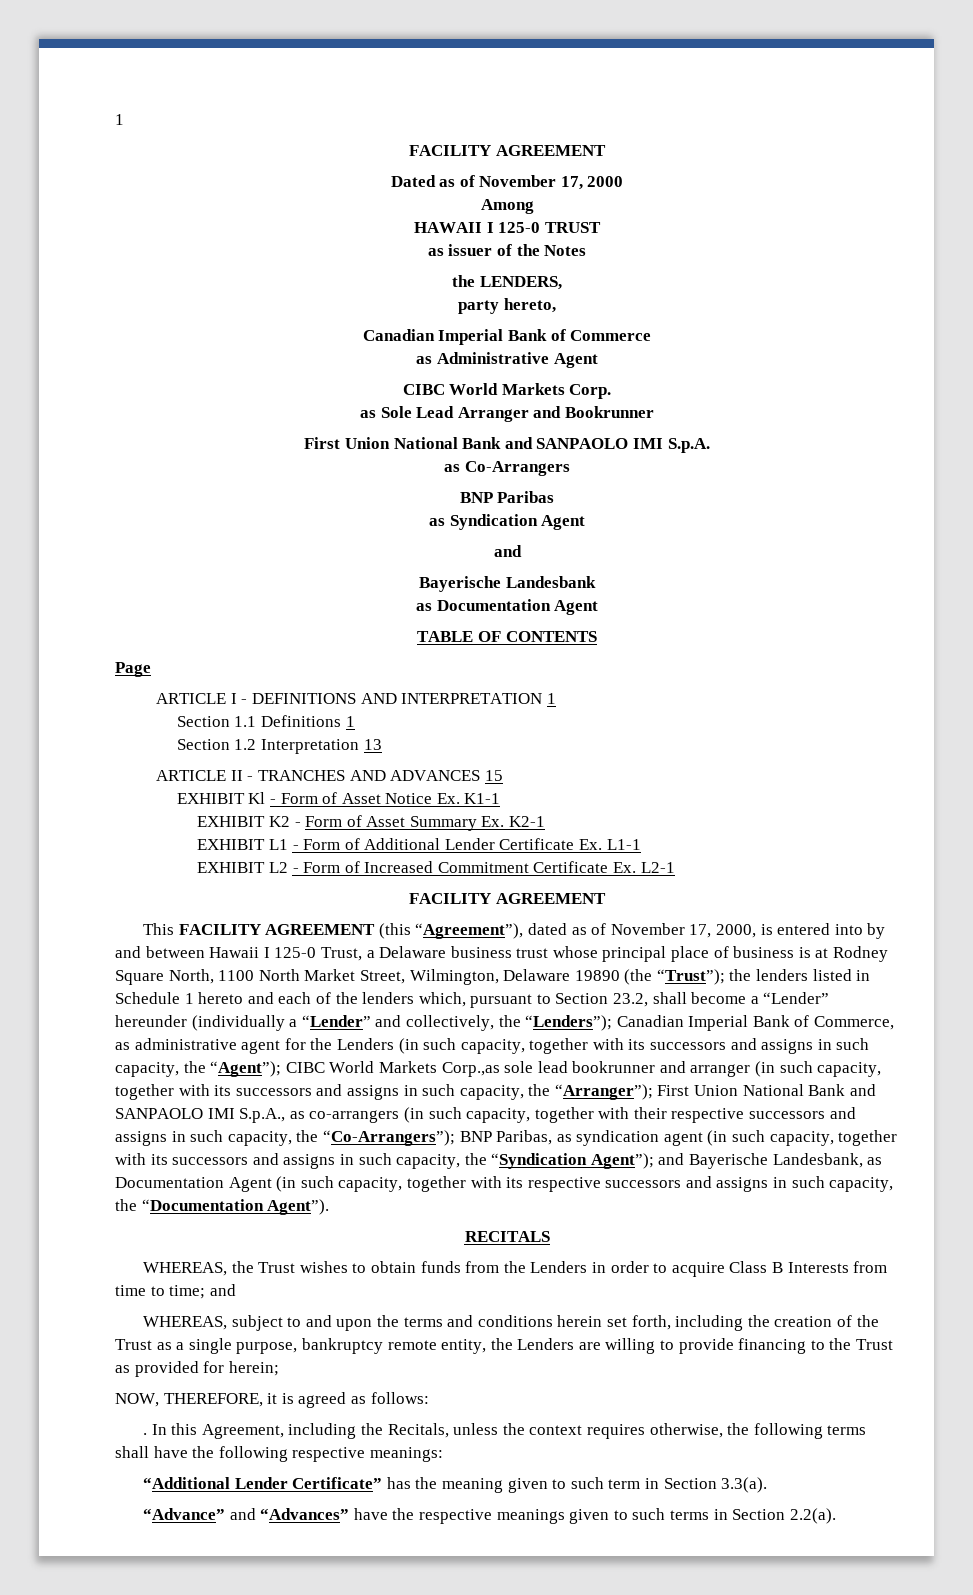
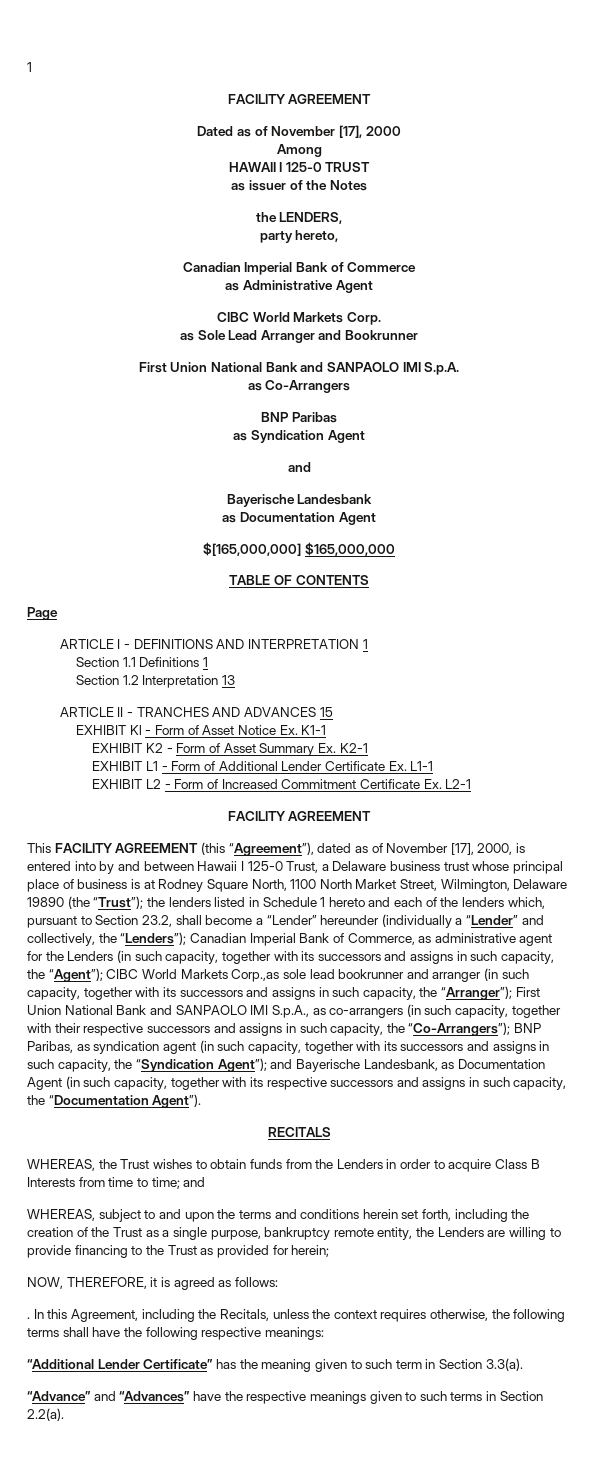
- Dated as of November 17, 2000
+ Dated as of November [17], 2000
+ $[165,000,000] $165,000,000
- This FACILITY AGREEMENT (this “Agreement”), dated as of November 17, 2000, is entered into by and between Hawaii I 125-0 Trust, a Delaware business trust whose principal place of business is at Rodney Square North, 1100 North Market Street, Wilmington, Delaware 19890 (the “Trust”);
+ This FACILITY AGREEMENT (this “Agreement”), dated as of November [17], 2000, is entered into by and between Hawaii I 125-0 Trust, a Delaware business trust whose principal place of business is at Rodney Square North, 1100 North Market Street, Wilmington, Delaware 19890 (the “Trust”);

